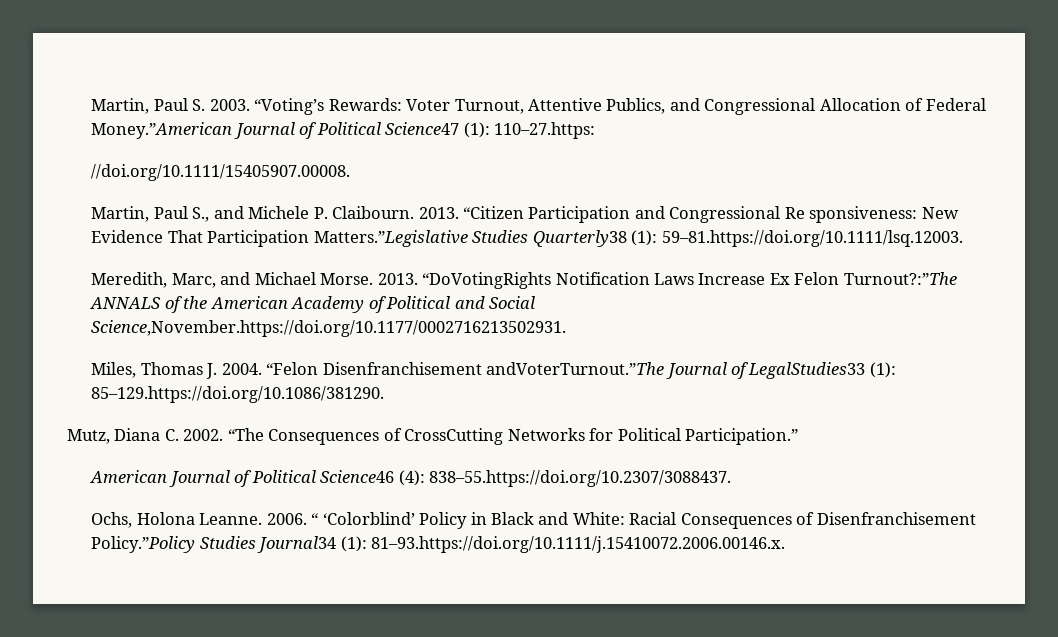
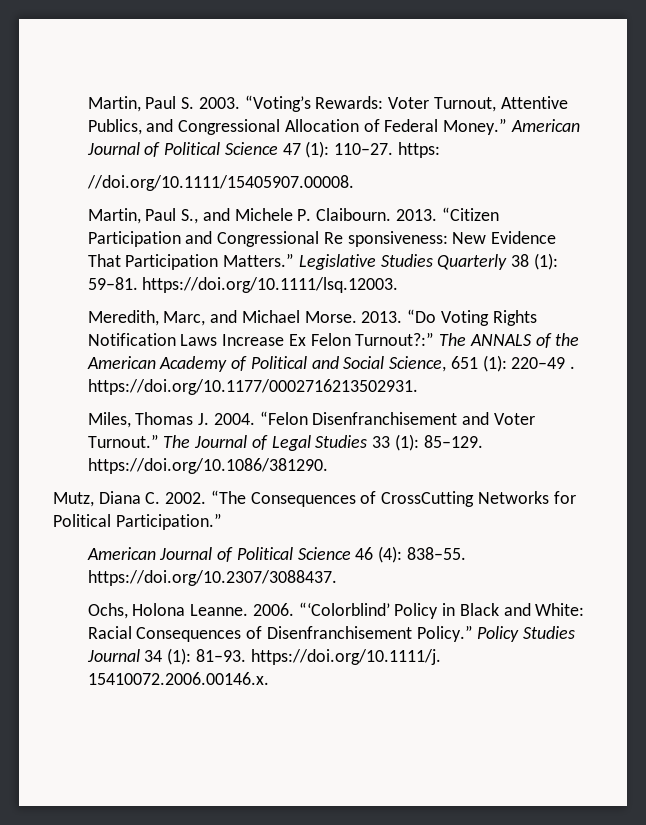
- “Voting’s Rewards: Voter Turnout, Attentive Publics, and Congressional Allocation of Federal Money.”American Journal of Political Science47 (1): 110–27.https:
+ “Voting’s Rewards: Voter Turnout, Attentive Publics, and Congressional Allocation of Federal Money.” American Journal of Political Science 47 (1): 110–27. https:
- “Citizen Participation and Congressional Re sponsiveness: New Evidence That Participation Matters.”Legislative Studies Quarterly38 (1): 59–81.https://doi.org/10.1111/lsq.12003.
+ “Citizen Participation and Congressional Re sponsiveness: New Evidence That Participation Matters.” Legislative Studies Quarterly 38 (1): 59–81. https://doi.org/10.1111/lsq.12003.
- “DoVotingRights Notification Laws Increase Ex Felon Turnout?:”The ANNALS of the American Academy of Political and Social Science,November.https://doi.org/10.1177/0002716213502931.
+ “Do Voting Rights Notification Laws Increase Ex Felon Turnout?:” The ANNALS of the American Academy of Political and Social Science, 651 (1): 220–49 . https://doi.org/10.1177/0002716213502931.
- “Felon Disenfranchisement andVoterTurnout.”The Journal of LegalStudies33 (1): 85–129.https://doi.org/10.1086/381290.
+ “Felon Disenfranchisement and Voter Turnout.” The Journal of Legal Studies 33 (1): 85–129. https://doi.org/10.1086/381290.
- American Journal of Political Science46 (4): 838–55.https://doi.org/10.2307/3088437.
+ American Journal of Political Science 46 (4): 838–55. https://doi.org/10.2307/3088437.
- “ ‘Colorblind’ Policy in Black and White: Racial Consequences of Disenfranchisement Policy.”Policy Studies Journal34 (1): 81–93.https://doi.org/10.1111/j.15410072.2006.00146.x.
+ “‘Colorblind’ Policy in Black and White: Racial Consequences of Disenfranchisement Policy.” Policy Studies Journal 34 (1): 81–93. https://doi.org/10.1111/j. 15410072.2006.00146.x.

